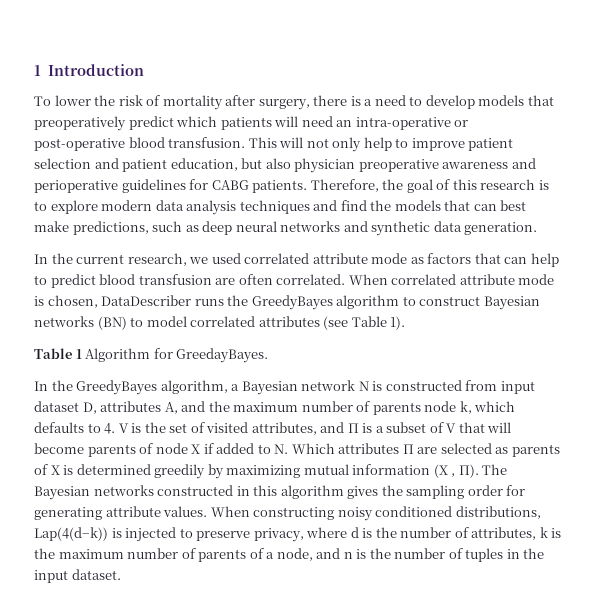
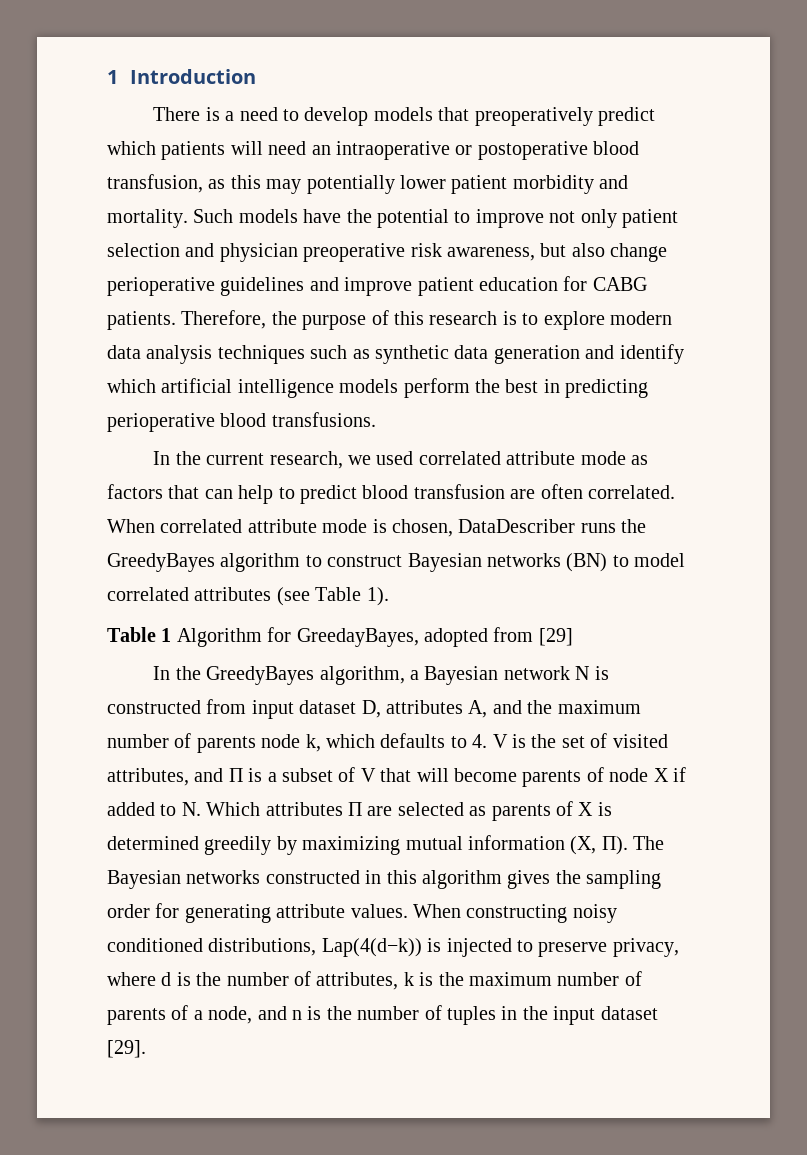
- To lower the risk of mortality after surgery, there is a need to develop models that preoperatively predict which patients will need an intra-operative or post-operative blood transfusion. This will not only help to improve patient selection and patient education, but also physician preoperative awareness and perioperative guidelines for CABG patients.
+ There is a need to develop models that preoperatively predict which patients will need an intraoperative or postoperative blood transfusion, as this may potentially lower patient morbidity and mortality. Such models have the potential to improve not only patient selection and physician preoperative risk awareness, but also change perioperative guidelines and improve patient education for CABG patients.
- Therefore, the goal of this research is to explore modern data analysis techniques and find the models that can best make predictions, such as deep neural networks and synthetic data generation.
+ Therefore, the purpose of this research is to explore modern data analysis techniques such as synthetic data generation and identify which artificial intelligence models perform the best in predicting perioperative blood transfusions.
- Table 1 Algorithm for GreedayBayes.
+ Table 1 Algorithm for GreedayBayes, adopted from [29]
- In the GreedyBayes algorithm, a Bayesian network N is constructed from input dataset D, attributes A, and the maximum number of parents node k, which defaults to 4. V is the set of visited attributes, and Π is a subset of V that will become parents of node X if added to N. Which attributes Π are selected as parents of X is determined greedily by maximizing mutual information (X , Π). The Bayesian networks constructed in this algorithm gives the sampling order for generating attribute values.
+ In the GreedyBayes algorithm, a Bayesian network N is constructed from input dataset D, attributes A, and the maximum number of parents node k, which defaults to 4. V is the set of visited attributes, and Π is a subset of V that will become parents of node X if added to N. Which attributes Π are selected as parents of X is determined greedily by maximizing mutual information (X, Π). The Bayesian networks constructed in this algorithm gives the sampling order for generating attribute values.
- When constructing noisy conditioned distributions, Lap(4(d−k)) is injected to preserve privacy, where d is the number of attributes, k is the maximum number of parents of a node, and n is the number of tuples in the input dataset.
+ When constructing noisy conditioned distributions, Lap(4(d−k)) is injected to preserve privacy, where d is the number of attributes, k is the maximum number of parents of a node, and n is the number of tuples in the input dataset [29].

